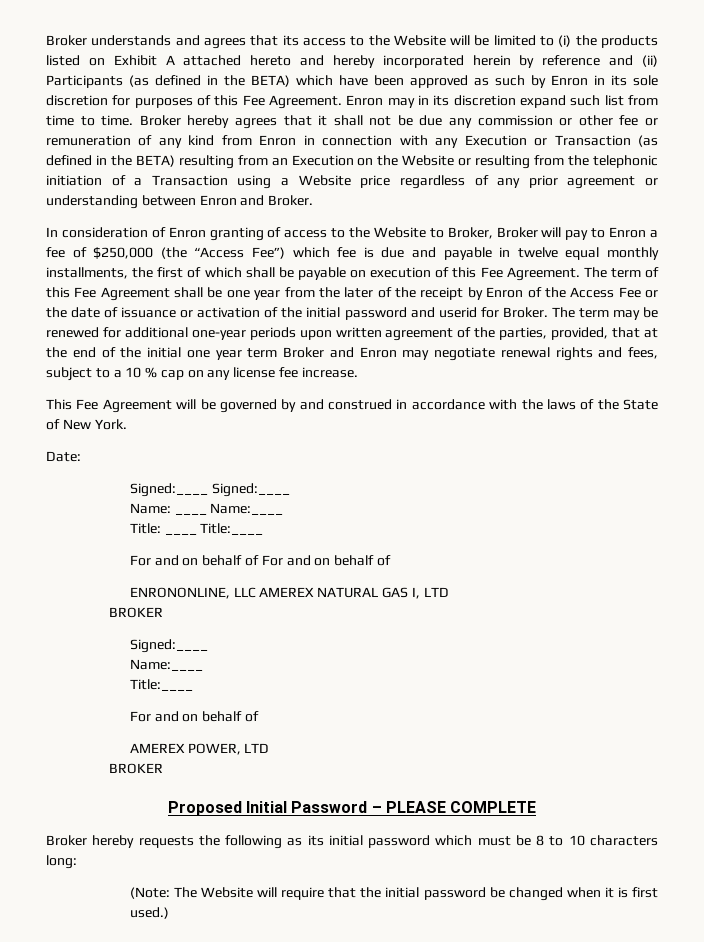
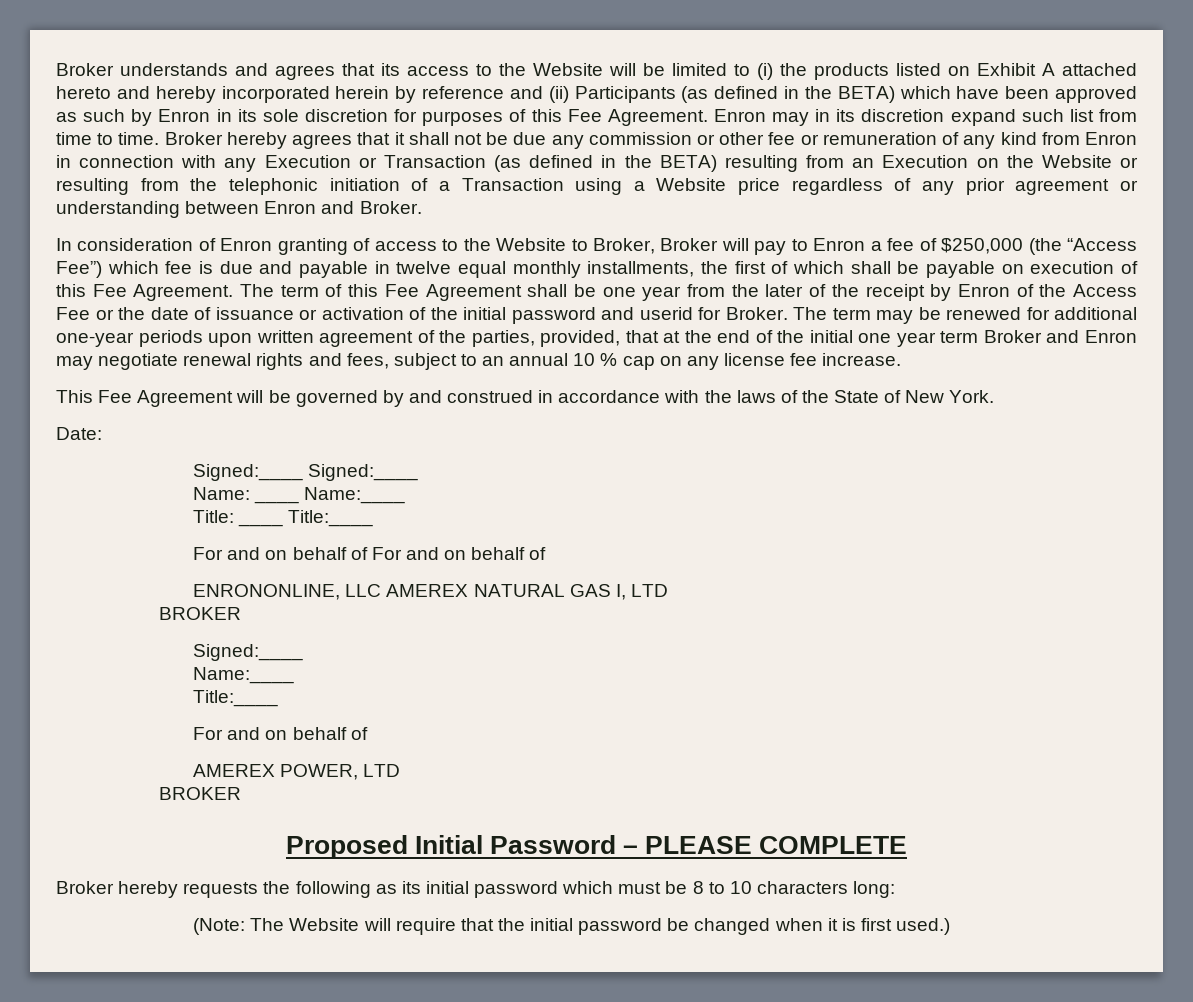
- The term may be renewed for additional one-year periods upon written agreement of the parties, provided, that at the end of the initial one year term Broker and Enron may negotiate renewal rights and fees, subject to a 10 % cap on any license fee increase.
+ The term may be renewed for additional one-year periods upon written agreement of the parties, provided, that at the end of the initial one year term Broker and Enron may negotiate renewal rights and fees, subject to an annual 10 % cap on any license fee increase.

